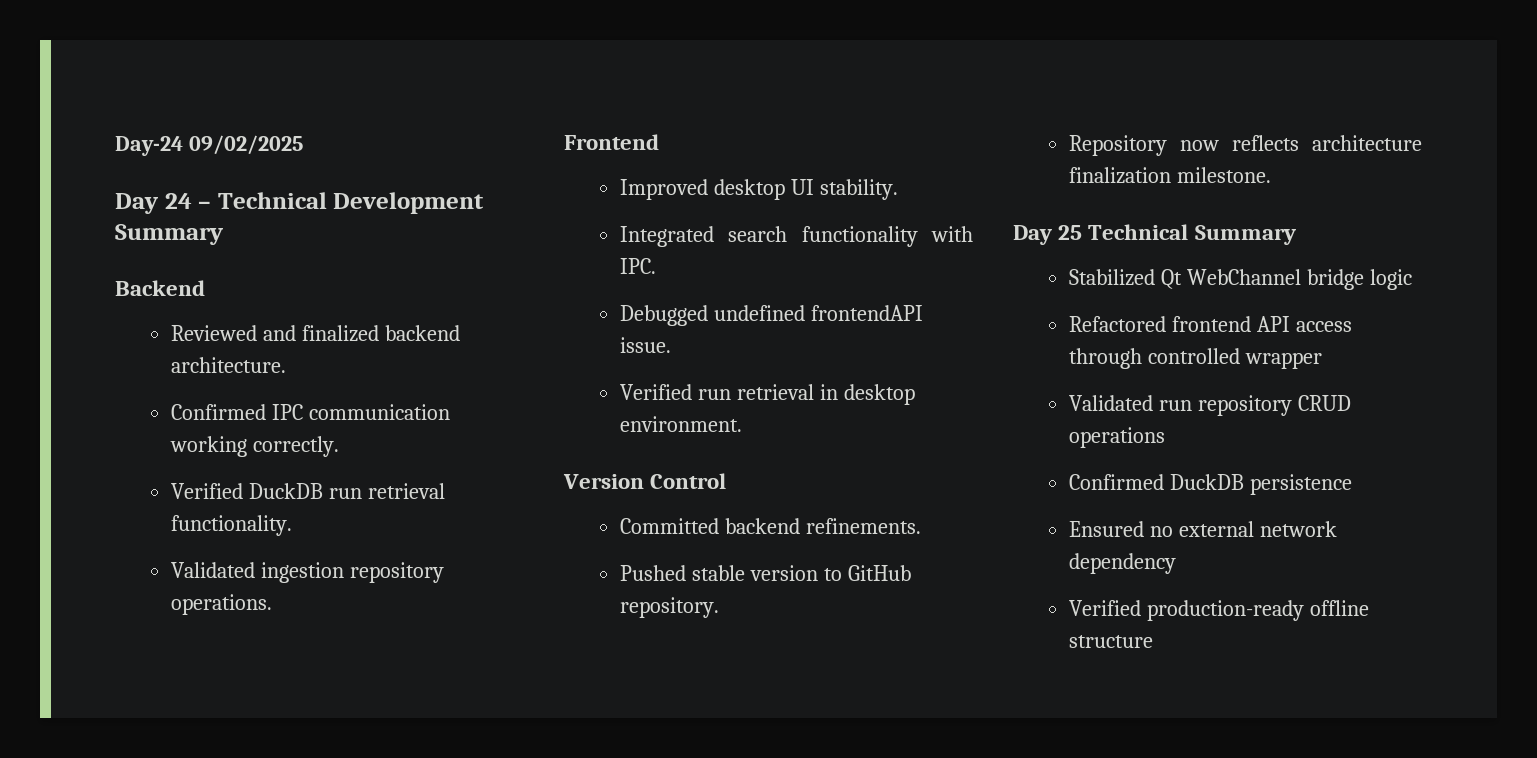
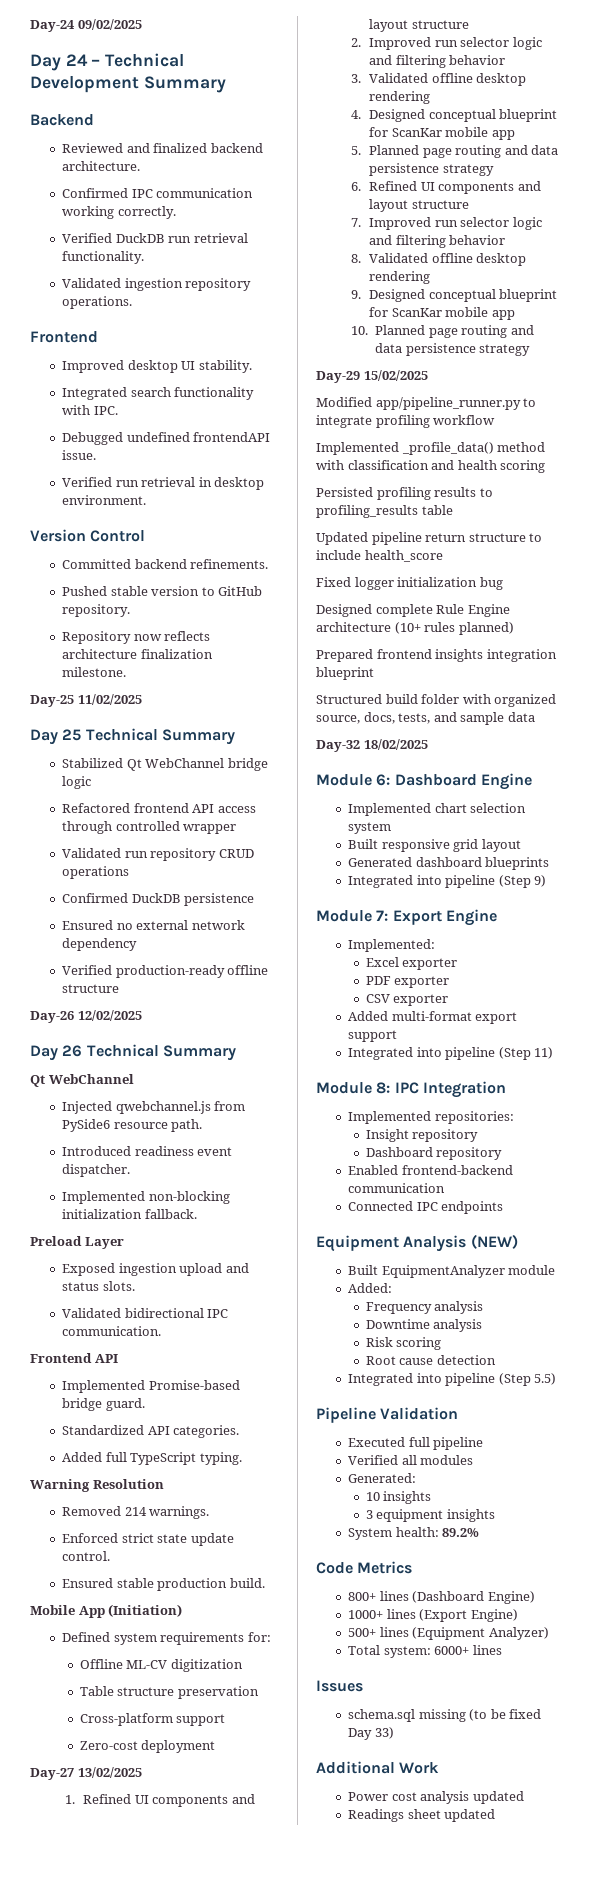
+ Day-25 11/02/2025
+ Day-26 12/02/2025
+ Day 26 Technical Summary
+ Qt WebChannel
+ Injected qwebchannel.js from PySide6 resource path.
+ Introduced readiness event dispatcher.
+ Implemented non-blocking initialization fallback.
+ Preload Layer
+ Exposed ingestion upload and status slots.
+ Validated bidirectional IPC communication.
+ Frontend API
+ Implemented Promise-based bridge guard.
+ Standardized API categories.
+ Added full TypeScript typing.
+ Warning Resolution
+ Removed 214 warnings.
+ Enforced strict state update control.
+ Ensured stable production build.
+ Mobile App (Initiation)
+ Defined system requirements for:
+ Offline ML-CV digitization
+ Table structure preservation
+ Cross-platform support
+ Zero-cost deployment
+ Day-27 13/02/2025
+ 1. Refined UI components and layout structure
+ 2. Improved run selector logic and filtering behavior
+ 3. Validated offline desktop rendering
+ 4. Designed conceptual blueprint for ScanKar mobile app
+ 5. Planned page routing and data persistence strategy
+ 6. Refined UI components and layout structure
+ 7. Improved run selector logic and filtering behavior
+ 8. Validated offline desktop rendering
+ 9. Designed conceptual blueprint for ScanKar mobile app
+ 10. Planned page routing and data persistence strategy
+ Day-29 15/02/2025
+ Modified app/pipeline_runner.py to integrate profiling workflow
+ Implemented _profile_data() method with classification and health scoring
+ Persisted profiling results to profiling_results table
+ Updated pipeline return structure to include health_score
+ Fixed logger initialization bug
+ Designed complete Rule Engine architecture (10+ rules planned)
+ Prepared frontend insights integration blueprint
+ Structured build folder with organized source, docs, tests, and sample data
+ Day-32 18/02/2025
+ Module 6: Dashboard Engine
+ Implemented chart selection system
+ Built responsive grid layout
+ Generated dashboard blueprints
+ Integrated into pipeline (Step 9)
+ Module 7: Export Engine
+ Implemented:
+ Excel exporter
+ PDF exporter
+ CSV exporter
+ Added multi-format export support
+ Integrated into pipeline (Step 11)
+ Module 8: IPC Integration
+ Implemented repositories:
+ Insight repository
+ Dashboard repository
+ Enabled frontend-backend communication
+ Connected IPC endpoints
+ Equipment Analysis (NEW)
+ Built EquipmentAnalyzer module
+ Added:
+ Frequency analysis
+ Downtime analysis
+ Risk scoring
+ Root cause detection
+ Integrated into pipeline (Step 5.5)
+ Pipeline Validation
+ Executed full pipeline
+ Verified all modules
+ Generated:
+ 10 insights
+ 3 equipment insights
+ System health: 89.2%
+ Code Metrics
+ 800+ lines (Dashboard Engine)
+ 1000+ lines (Export Engine)
+ 500+ lines (Equipment Analyzer)
+ Total system: 6000+ lines
+ Issues
+ schema.sql missing (to be fixed Day 33)
+ Additional Work
+ Power cost analysis updated
+ Readings sheet updated

